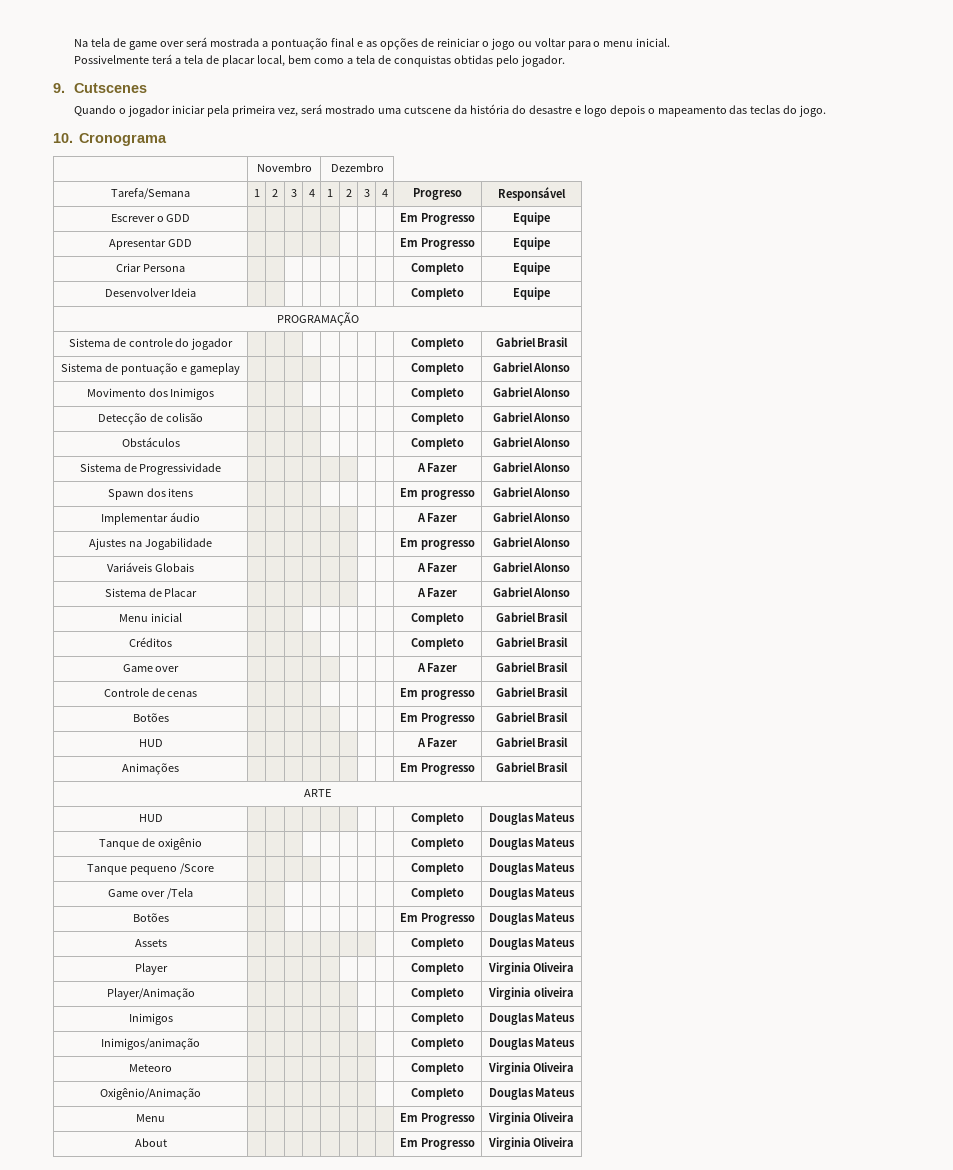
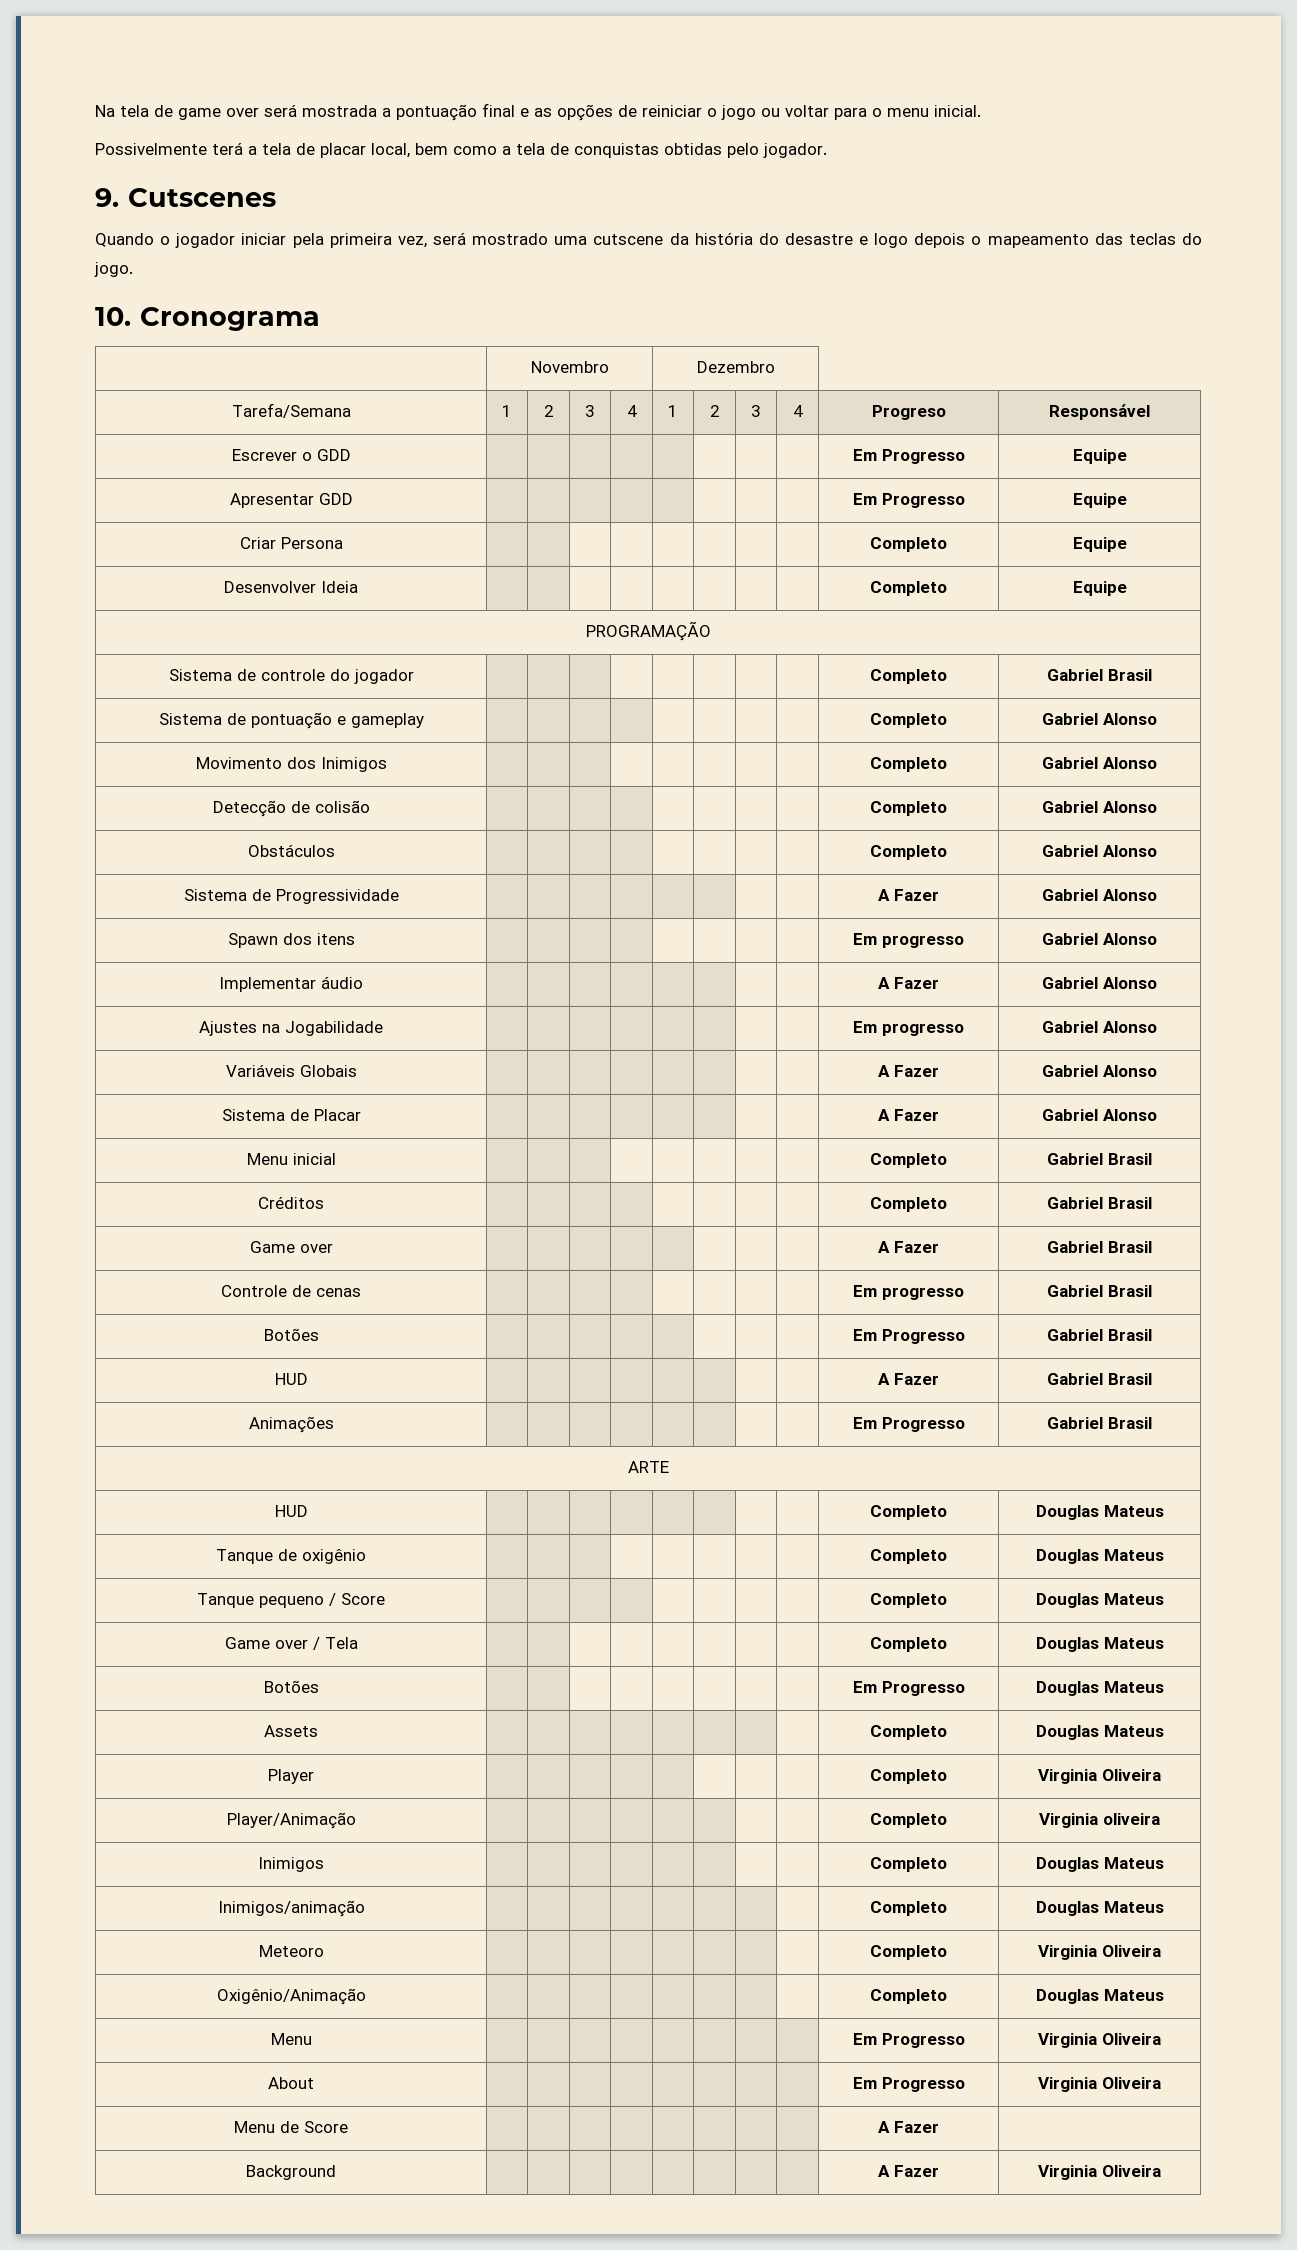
- Tanque pequeno /Score | | | | | | | | | Completo | Douglas Mateus
+ Tanque pequeno / Score | | | | | | | | | Completo | Douglas Mateus
- Game over /Tela | | | | | | | | | Completo | Douglas Mateus
+ Game over / Tela | | | | | | | | | Completo | Douglas Mateus
+ Menu de Score | | | | | | | | | A Fazer |
+ Background | | | | | | | | | A Fazer | Virginia Oliveira

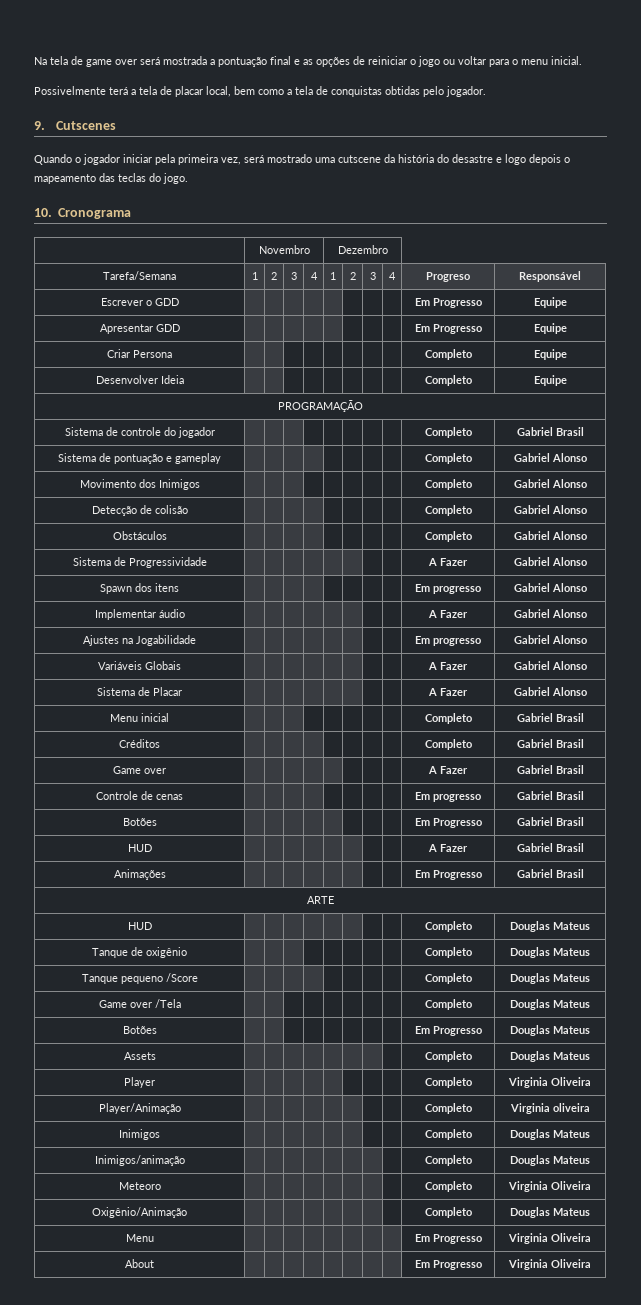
- Tanque pequeno / Score | | | | | | | | | Completo | Douglas Mateus
+ Tanque pequeno /Score | | | | | | | | | Completo | Douglas Mateus
- Game over / Tela | | | | | | | | | Completo | Douglas Mateus
+ Game over /Tela | | | | | | | | | Completo | Douglas Mateus
- Menu de Score | | | | | | | | | A Fazer |
- Background | | | | | | | | | A Fazer | Virginia Oliveira

